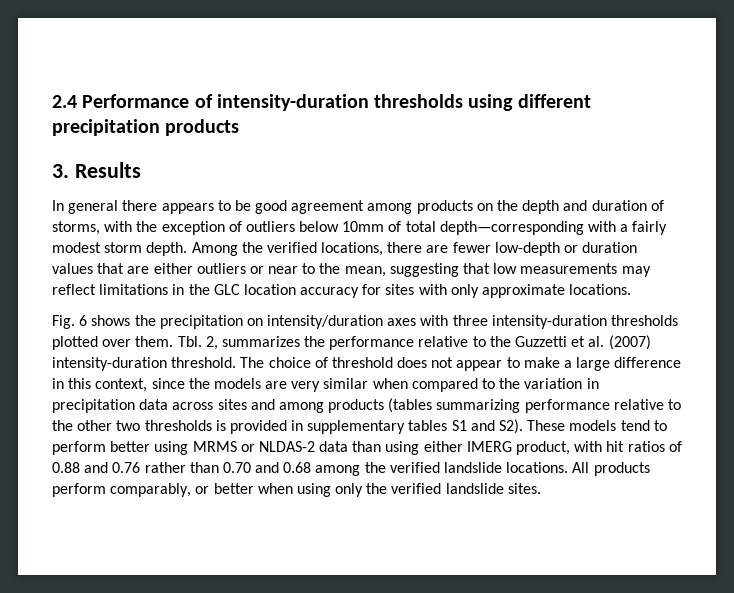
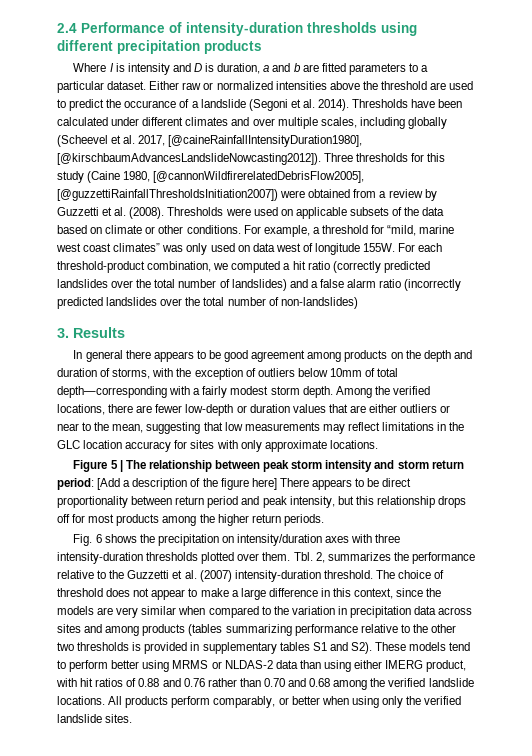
+ Where I is intensity and D is duration, a and b are fitted parameters to a particular dataset. Either raw or normalized intensities above the threshold are used to predict the occurance of a landslide (Segoni et al. 2014). Thresholds have been calculated under different climates and over multiple scales, including globally (Scheevel et al. 2017, [@caineRainfallIntensityDuration1980], [@kirschbaumAdvancesLandslideNowcasting2012]). Three thresholds for this study (Caine 1980, [@cannonWildfirerelatedDebrisFlow2005], [@guzzettiRainfallThresholdsInitiation2007]) were obtained from a review by Guzzetti et al. (2008). Thresholds were used on applicable subsets of the data based on climate or other conditions. For example, a threshold for “mild, marine west coast climates” was only used on data west of longitude 155W. For each threshold-product combination, we computed a hit ratio (correctly predicted landslides over the total number of landslides) and a false alarm ratio (incorrectly predicted landslides over the total number of non-landslides)
+ Figure 5 | The relationship between peak storm intensity and storm return period: [Add a description of the figure here] There appears to be direct proportionality between return period and peak intensity, but this relationship drops off for most products among the higher return periods.

